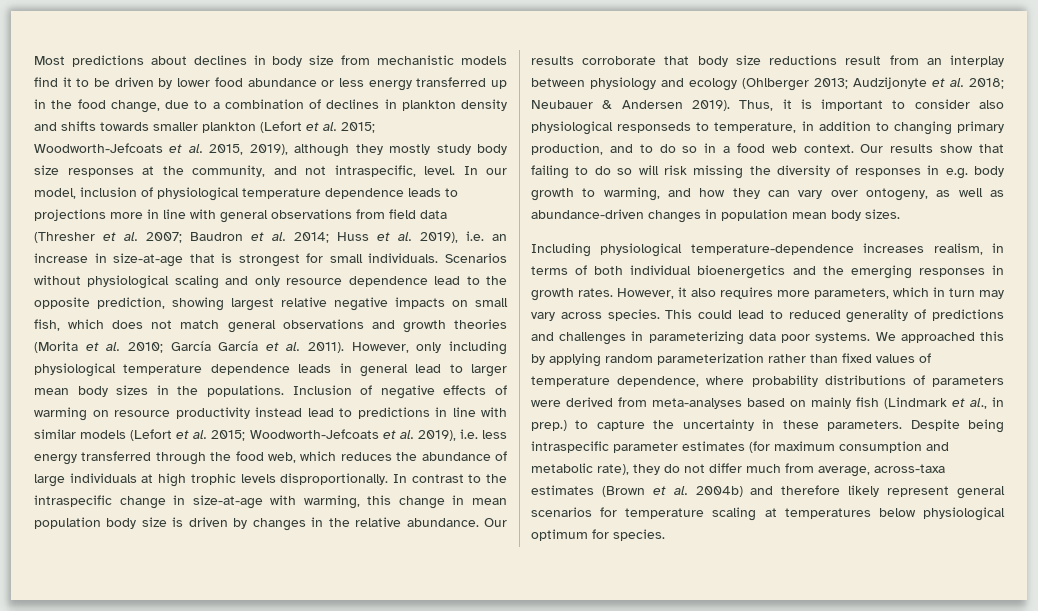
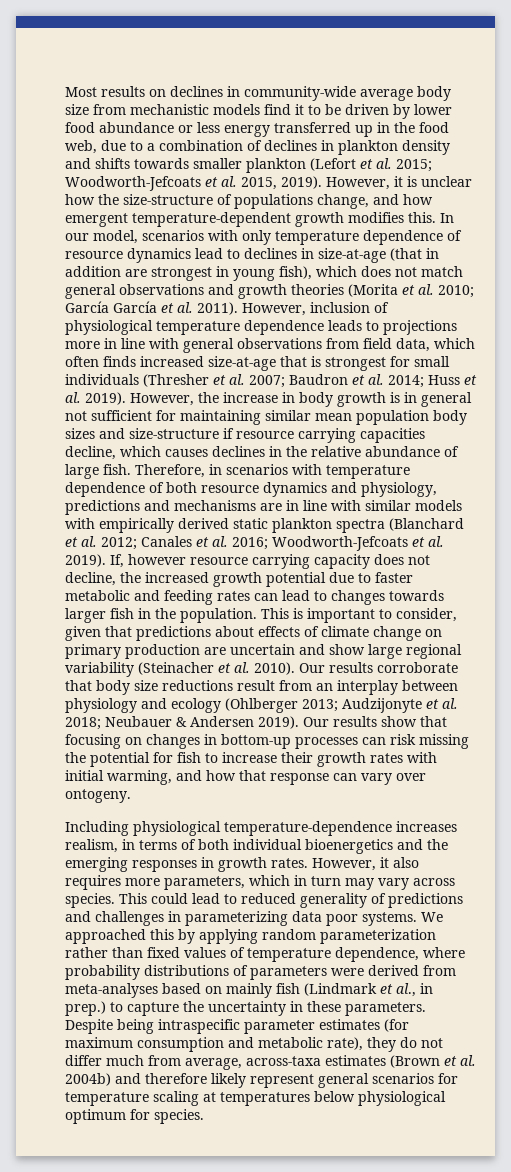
- Most predictions about declines in body size from mechanistic models find it to be driven by lower food abundance or less energy transferred up in the food change, due to a combination of declines in plankton density and shifts towards smaller plankton (Lefort et al. 2015;
+ Most results on declines in community-wide average body size from mechanistic models find it to be driven by lower food abundance or less energy transferred up in the food web, due to a combination of declines in plankton density and shifts towards smaller plankton (Lefort et al. 2015;
- Woodworth-Jefcoats et al. 2015, 2019), although they mostly study body size responses at the community, and not intraspecific, level. In our model, inclusion of physiological temperature dependence leads to projections more in line with general observations from field data (Thresher et al. 2007; Baudron et al. 2014; Huss et al. 2019), i.e. an increase in size-at-age that is strongest for small individuals. Scenarios without physiological scaling and only resource dependence lead to the opposite prediction, showing largest relative negative impacts on small fish, which does not match general observations and growth theories (Morita et al. 2010;
+ Woodworth-Jefcoats et al. 2015, 2019). However, it is unclear how the size-structure of populations change, and how emergent temperature-dependent growth modifies this. In our model, scenarios with only temperature dependence of resource dynamics lead to declines in size-at-age (that in addition are strongest in young fish), which does not match general observations and growth theories (Morita et al. 2010;
- However, only including physiological temperature dependence leads in general lead to larger mean body sizes in the populations. Inclusion of negative effects of warming on resource productivity instead lead to predictions in line with similar models (Lefort et al. 2015; Woodworth-Jefcoats et al. 2019), i.e. less energy transferred through the food web, which reduces the abundance of large individuals at high trophic levels disproportionally. In contrast to the intraspecific change in size-at-age with warming, this change in mean population body size is driven by changes in the relative abundance.
+ However, inclusion of physiological temperature dependence leads to projections more in line with general observations from field data, which often finds increased size-at-age that is strongest for small individuals (Thresher et al. 2007; Baudron et al. 2014; Huss et al. 2019). However, the increase in body growth is in general not sufficient for maintaining similar mean population body sizes and size-structure if resource carrying capacities decline, which causes declines in the relative abundance of large fish. Therefore, in scenarios with temperature dependence of both resource dynamics and physiology, predictions and mechanisms are in line with similar models with empirically derived static plankton spectra (Blanchard et al. 2012; Canales et al. 2016; Woodworth-Jefcoats et al. 2019). If, however resource carrying capacity does not decline, the increased growth potential due to faster metabolic and feeding rates can lead to changes towards larger fish in the population. This is important to consider, given that predictions about effects of climate change on primary production are uncertain and show large regional variability (Steinacher et al. 2010).
- Thus, it is important to consider also physiological responseds to temperature, in addition to changing primary production, and to do so in a food web context. Our results show that failing to do so will risk missing the diversity of responses in e.g. body growth to warming, and how they can vary over ontogeny, as well as abundance-driven changes in population mean body sizes.
+ Our results show that focusing on changes in bottom-up processes can risk missing the potential for fish to increase their growth rates with initial warming, and how that response can vary over ontogeny.

